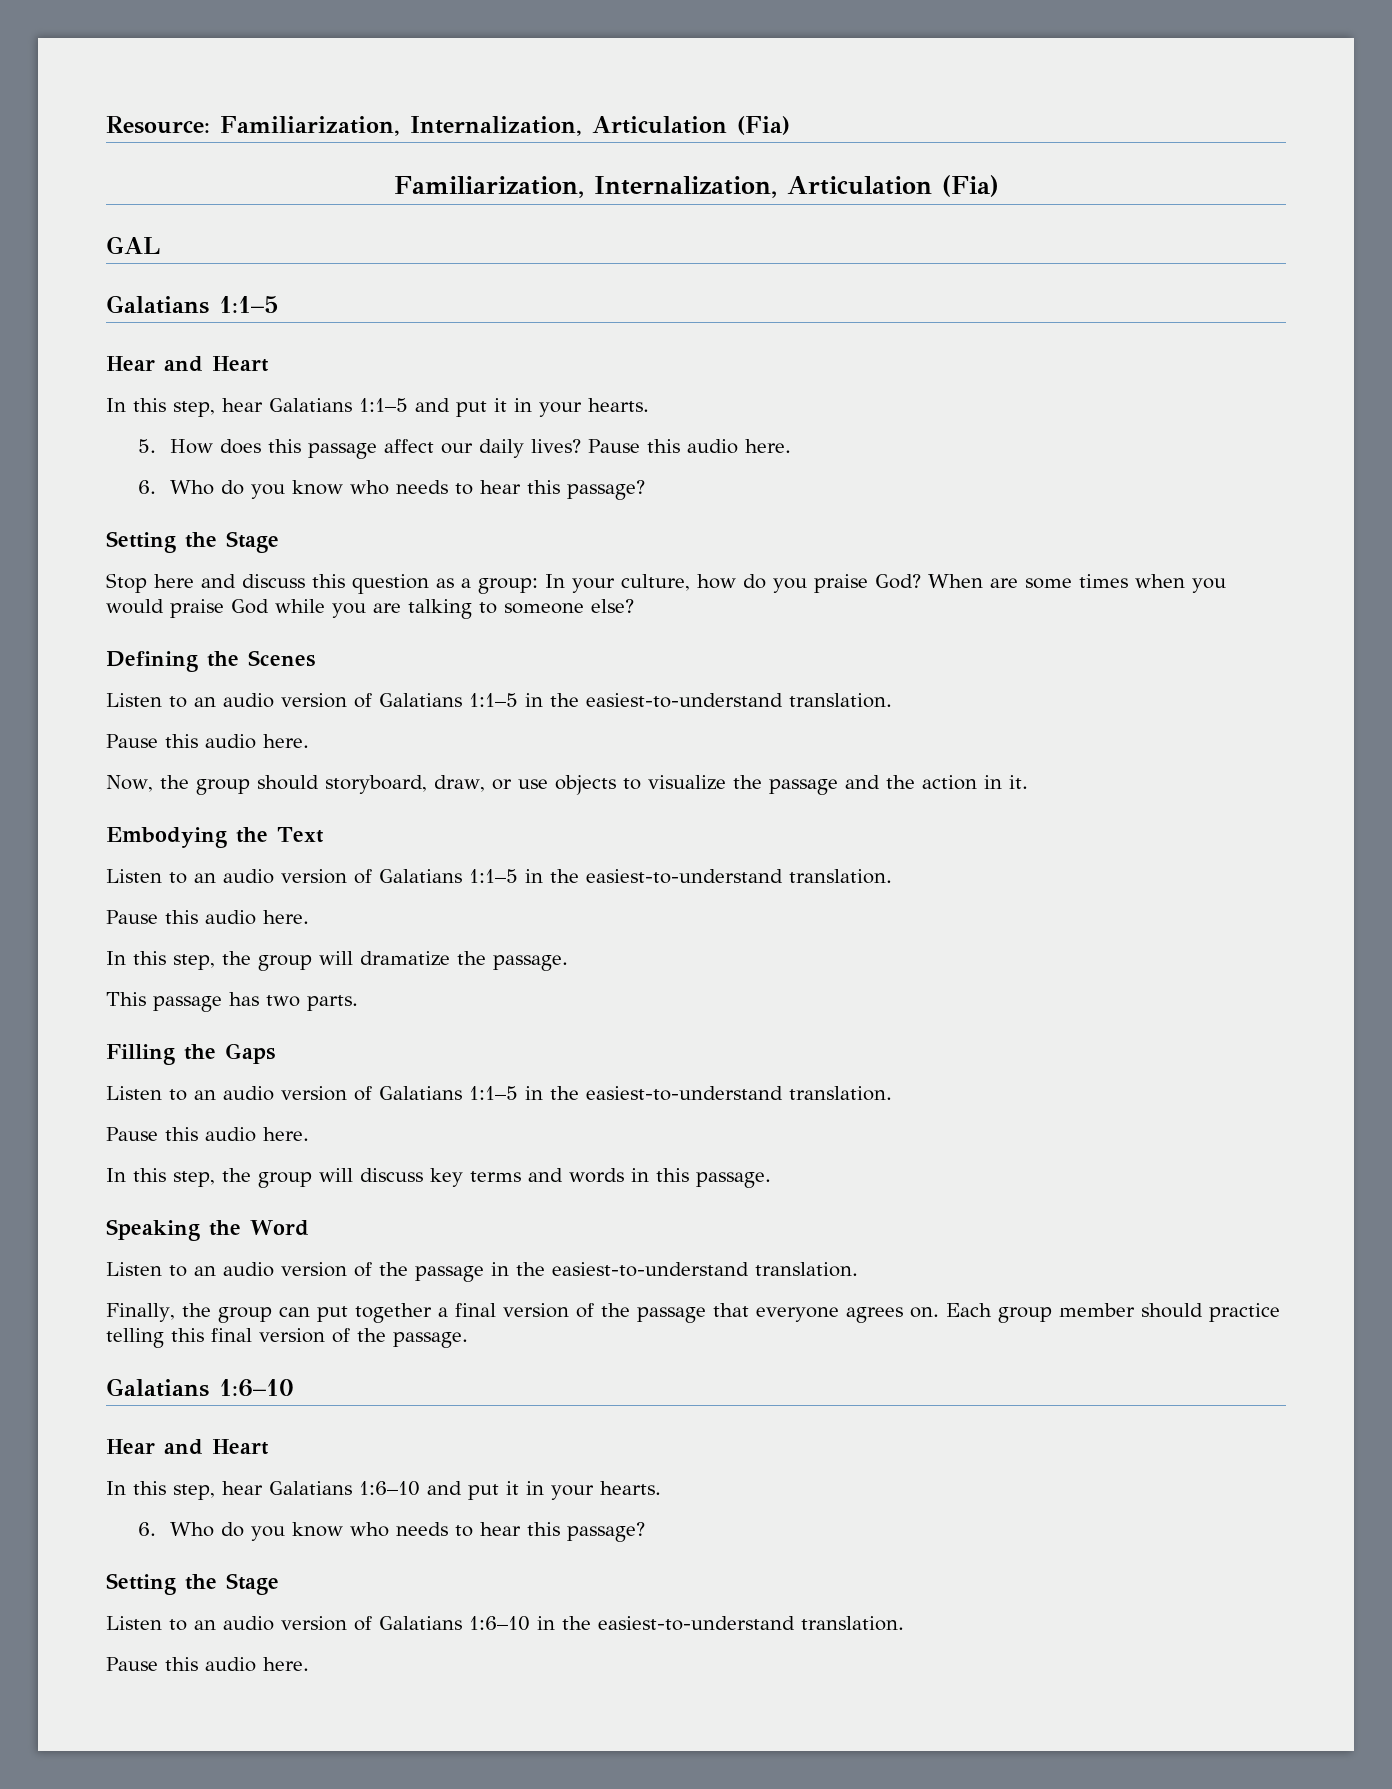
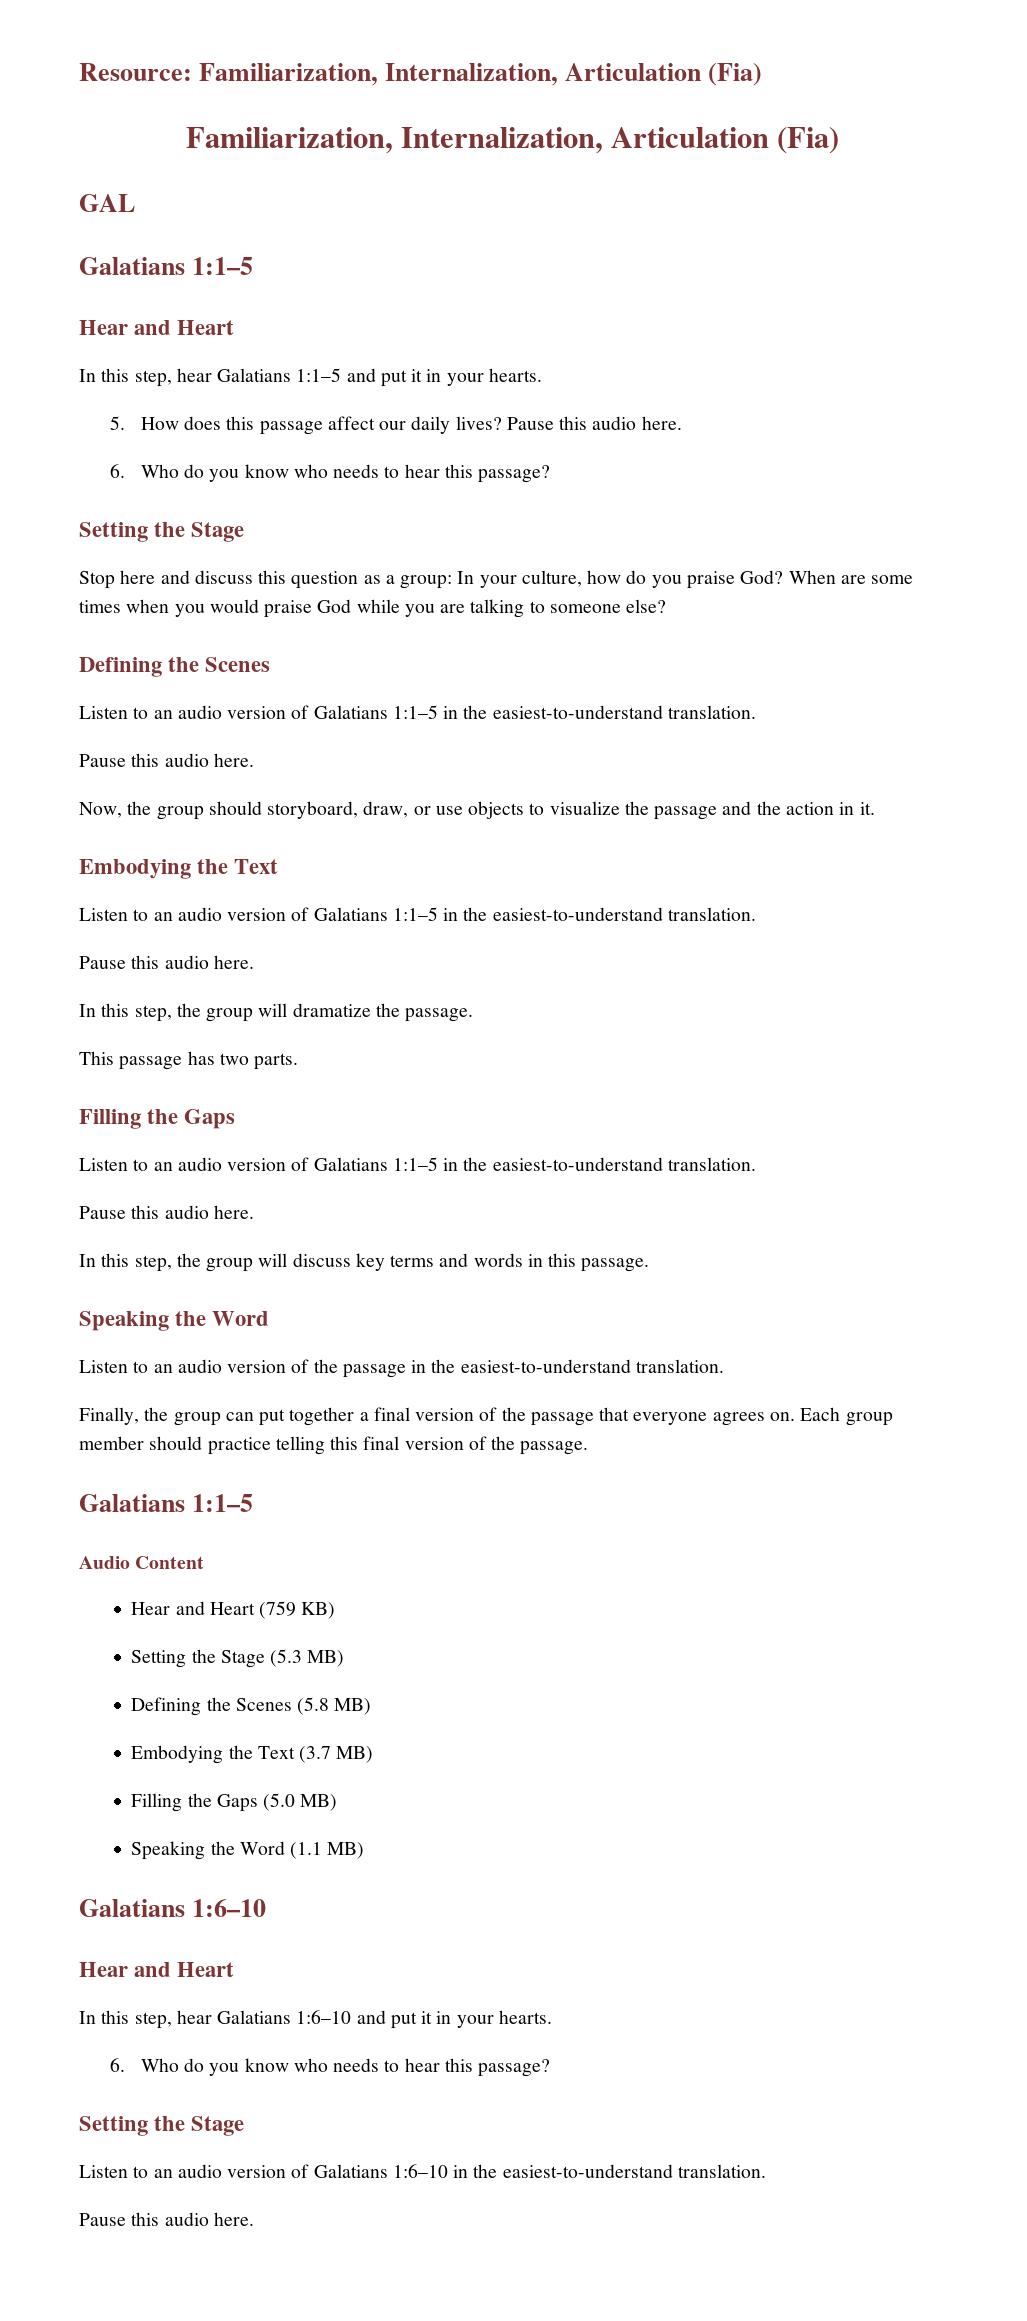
  Each group member should practice telling this final version of the passage.
+ Galatians 1:1–5
+ Audio Content
+ Hear and Heart (759 KB)
+ Setting the Stage (5.3 MB)
+ Defining the Scenes (5.8 MB)
+ Embodying the Text (3.7 MB)
+ Filling the Gaps (5.0 MB)
+ Speaking the Word (1.1 MB)

